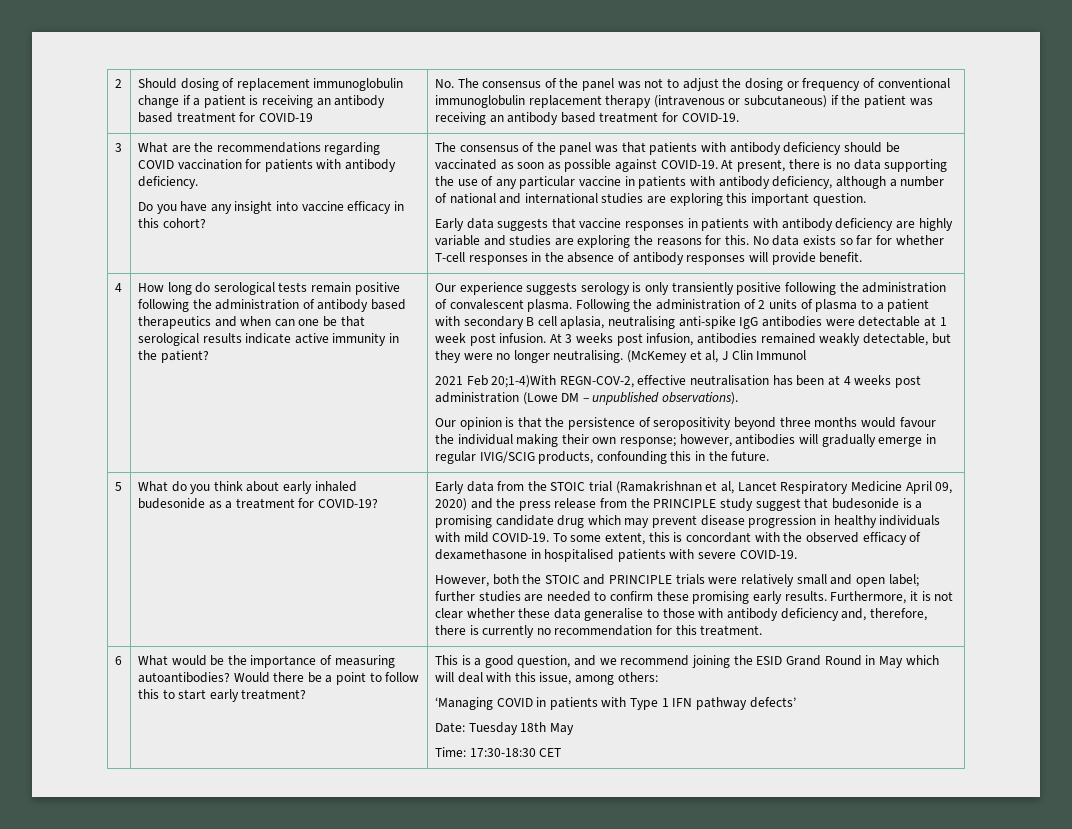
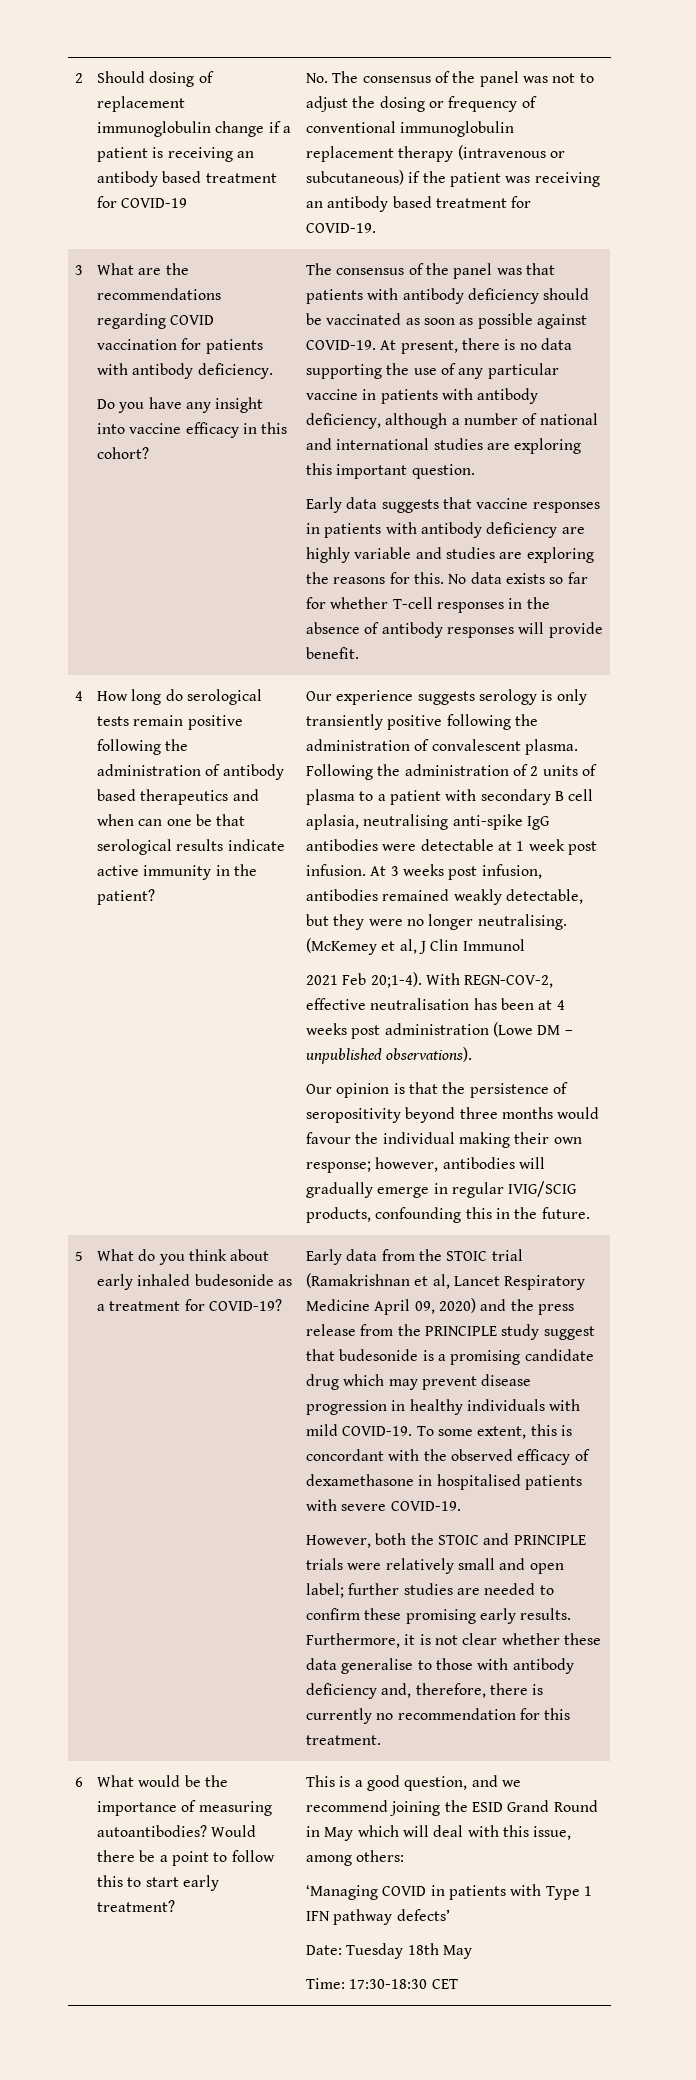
- 2021 Feb 20;1-4)With REGN-COV-2, effective neutralisation has been at 4 weeks post administration (Lowe DM – unpublished observations).
+ 2021 Feb 20;1-4). With REGN-COV-2, effective neutralisation has been at 4 weeks post administration (Lowe DM – unpublished observations).

